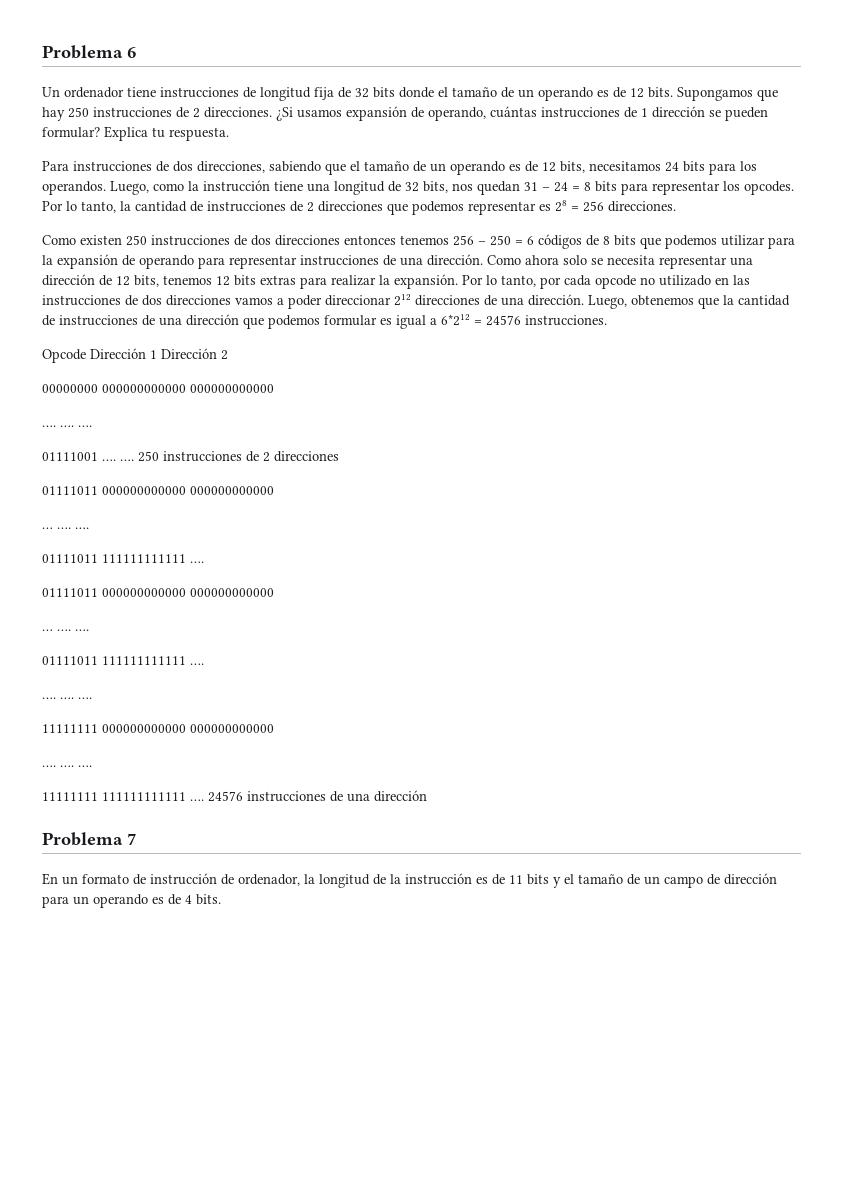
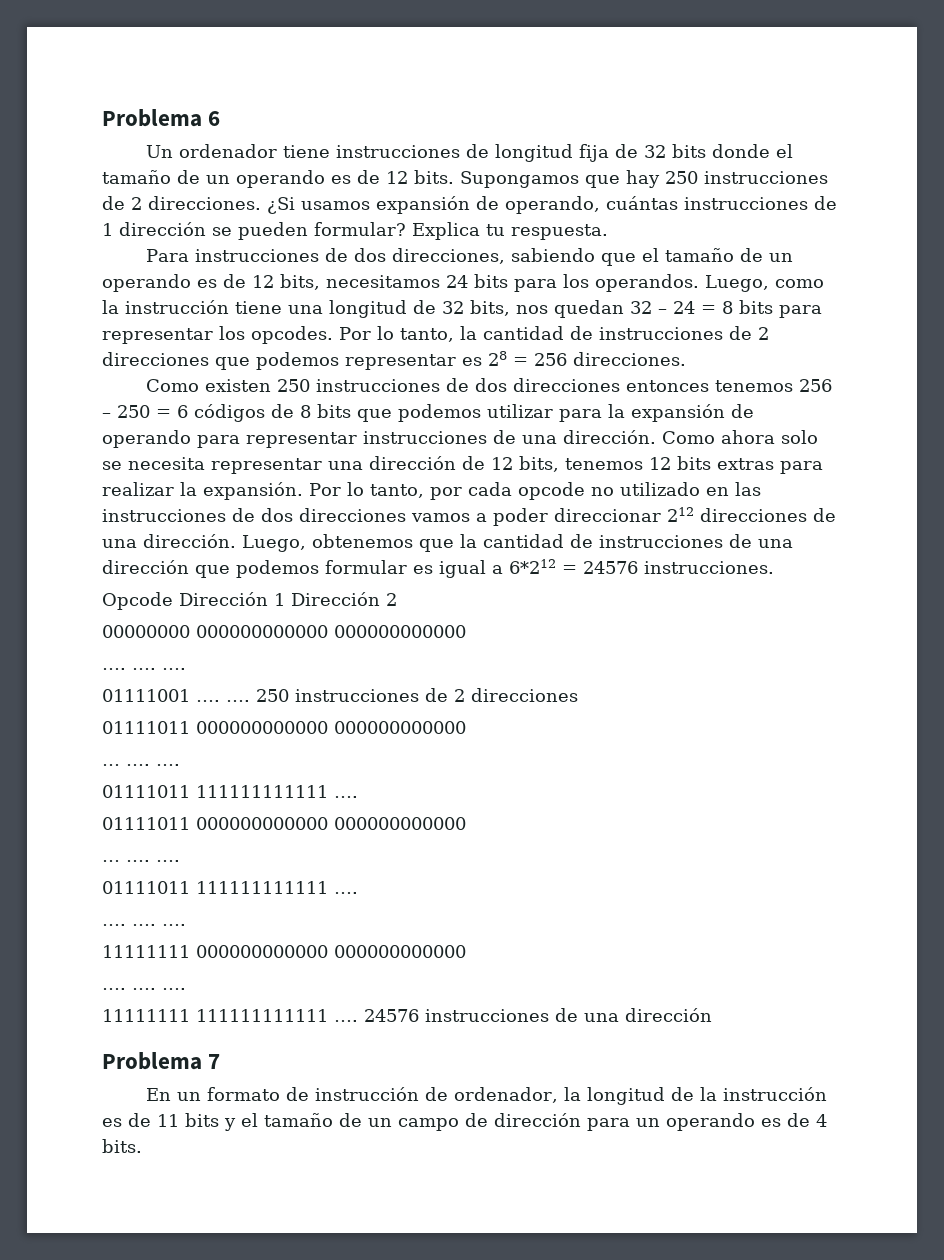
- Luego, como la instrucción tiene una longitud de 32 bits, nos quedan 31 – 24 = 8 bits para representar los opcodes.
+ Luego, como la instrucción tiene una longitud de 32 bits, nos quedan 32 – 24 = 8 bits para representar los opcodes.

